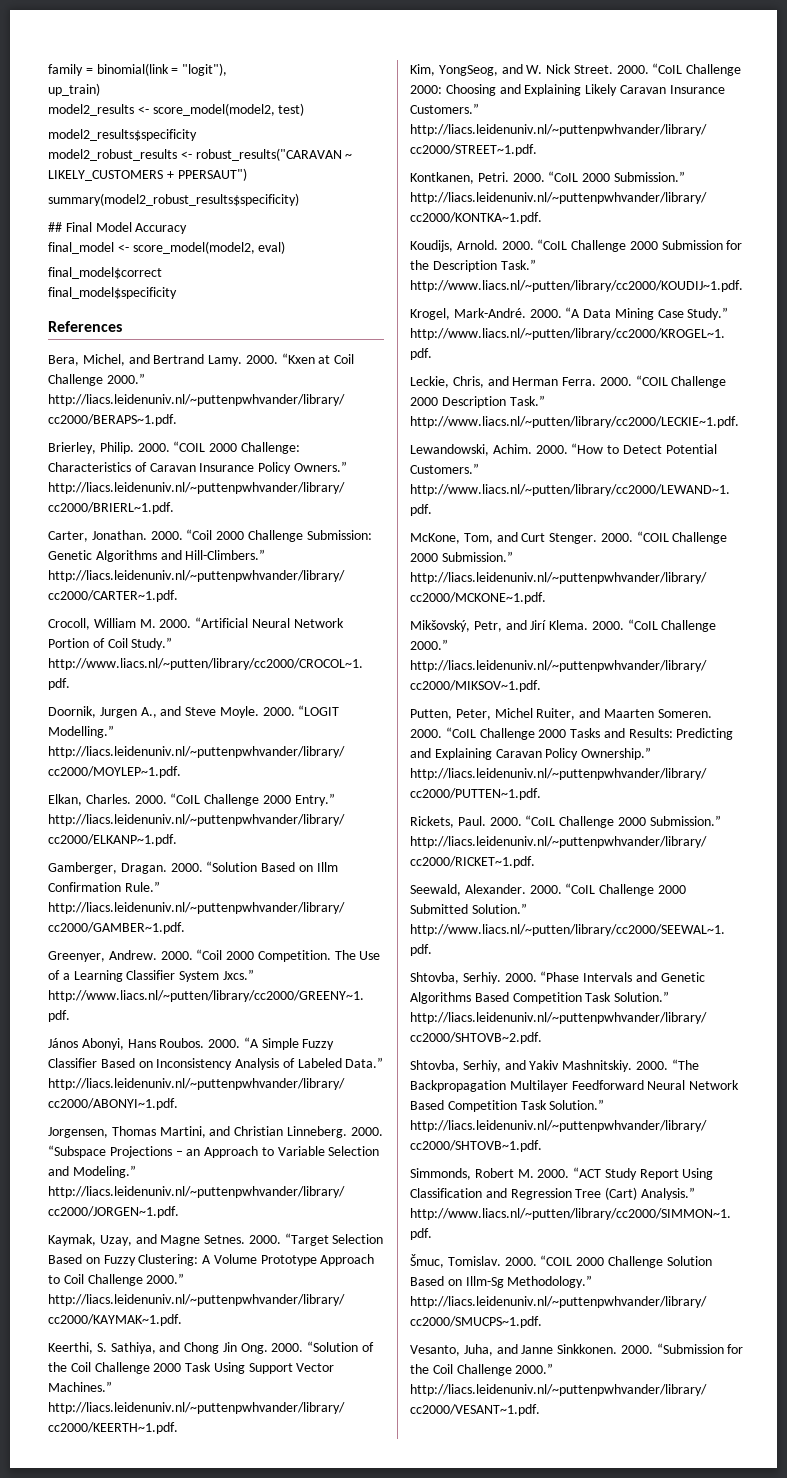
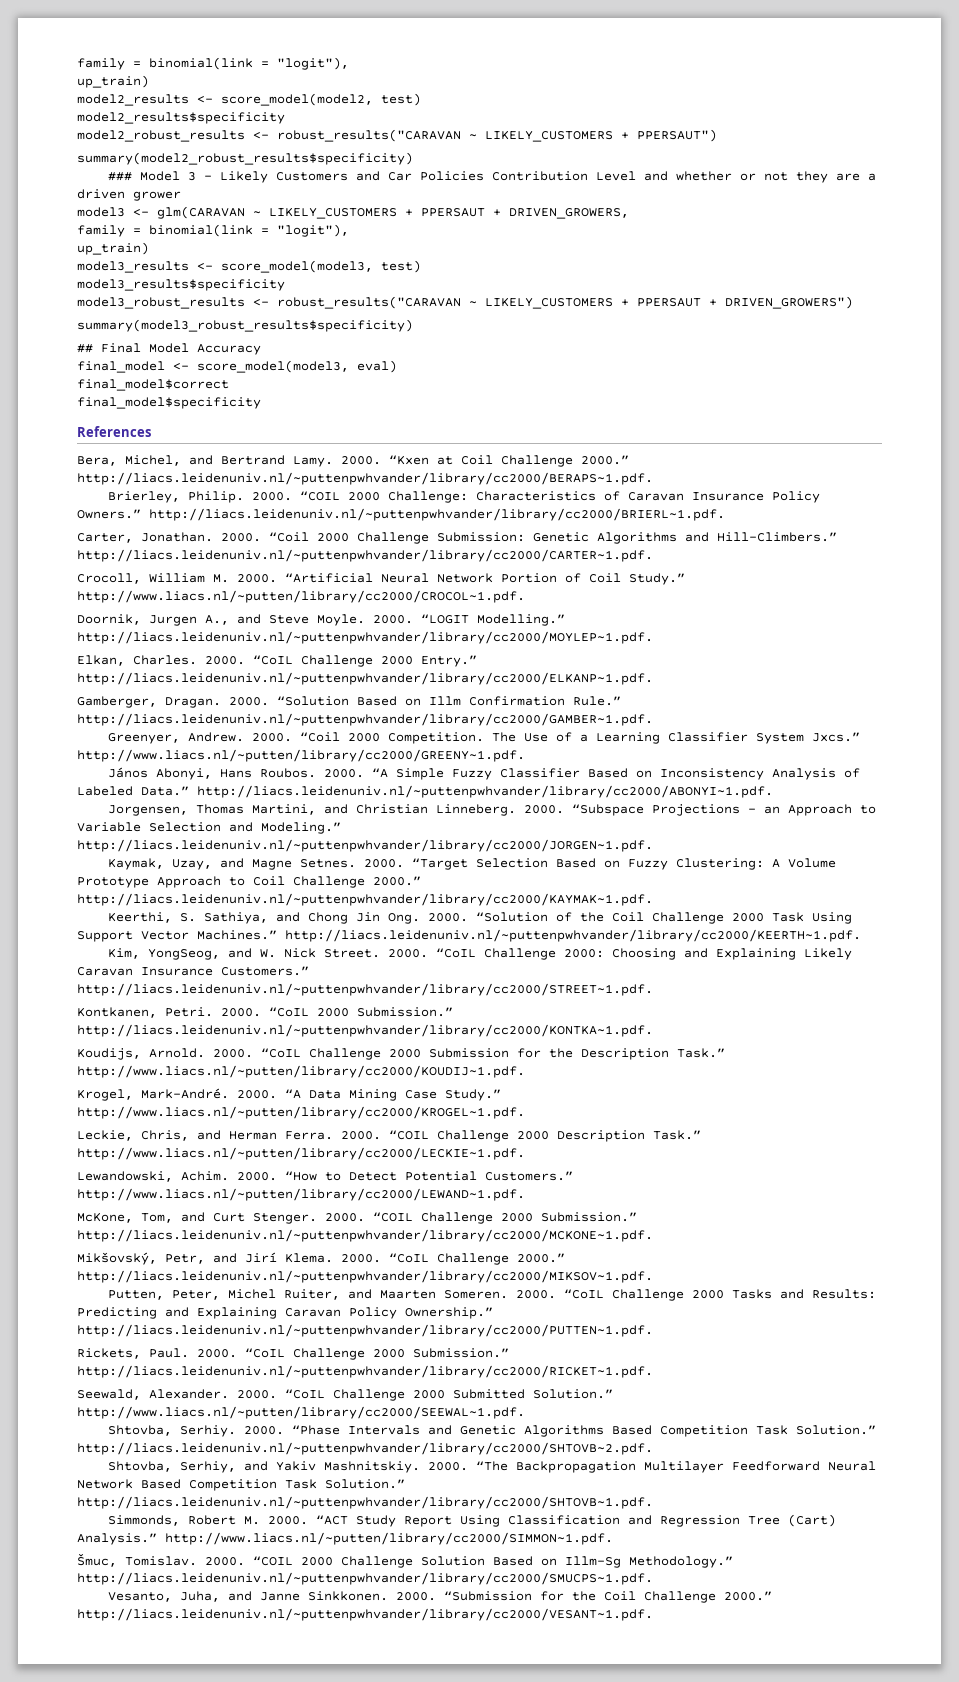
+ ### Model 3 - Likely Customers and Car Policies Contribution Level and whether or not they are a driven grower
+ model3 <- glm(CARAVAN ~ LIKELY_CUSTOMERS + PPERSAUT + DRIVEN_GROWERS,
+ family = binomial(link = "logit"),
+ up_train)
+ model3_results <- score_model(model3, test)
+ model3_results$specificity
+ model3_robust_results <- robust_results("CARAVAN ~ LIKELY_CUSTOMERS + PPERSAUT + DRIVEN_GROWERS")
+ summary(model3_robust_results$specificity)
- final_model <- score_model(model2, eval)
+ final_model <- score_model(model3, eval)

